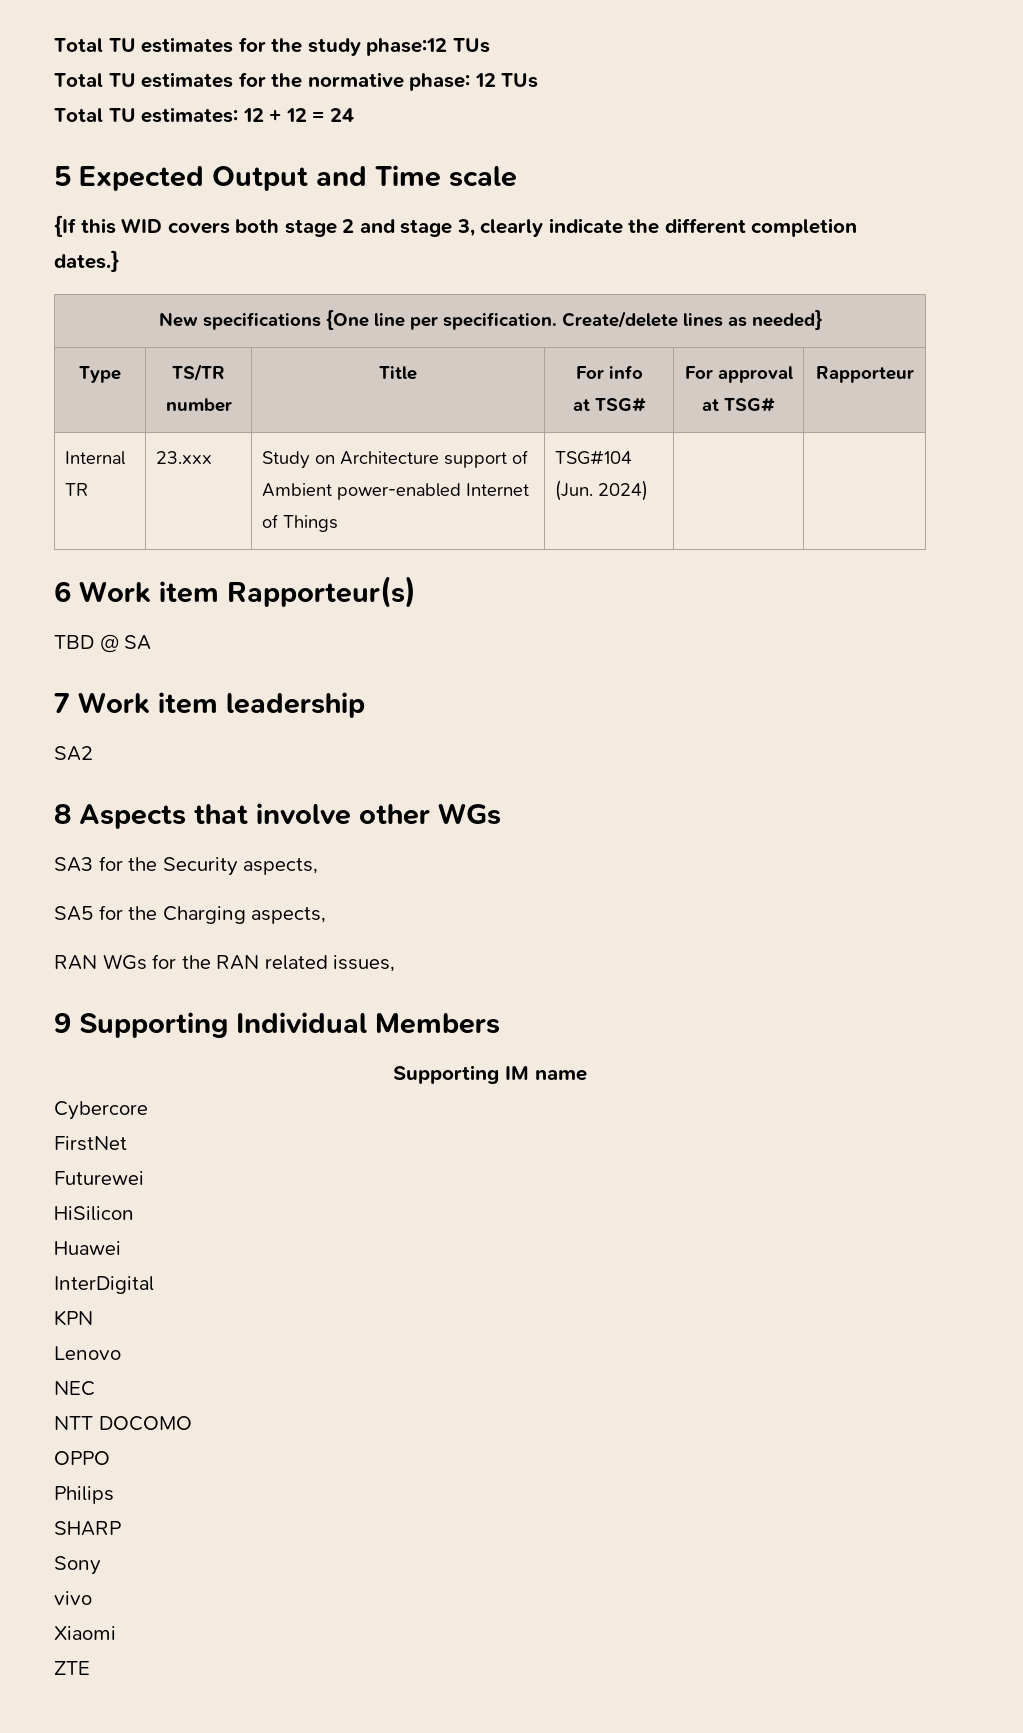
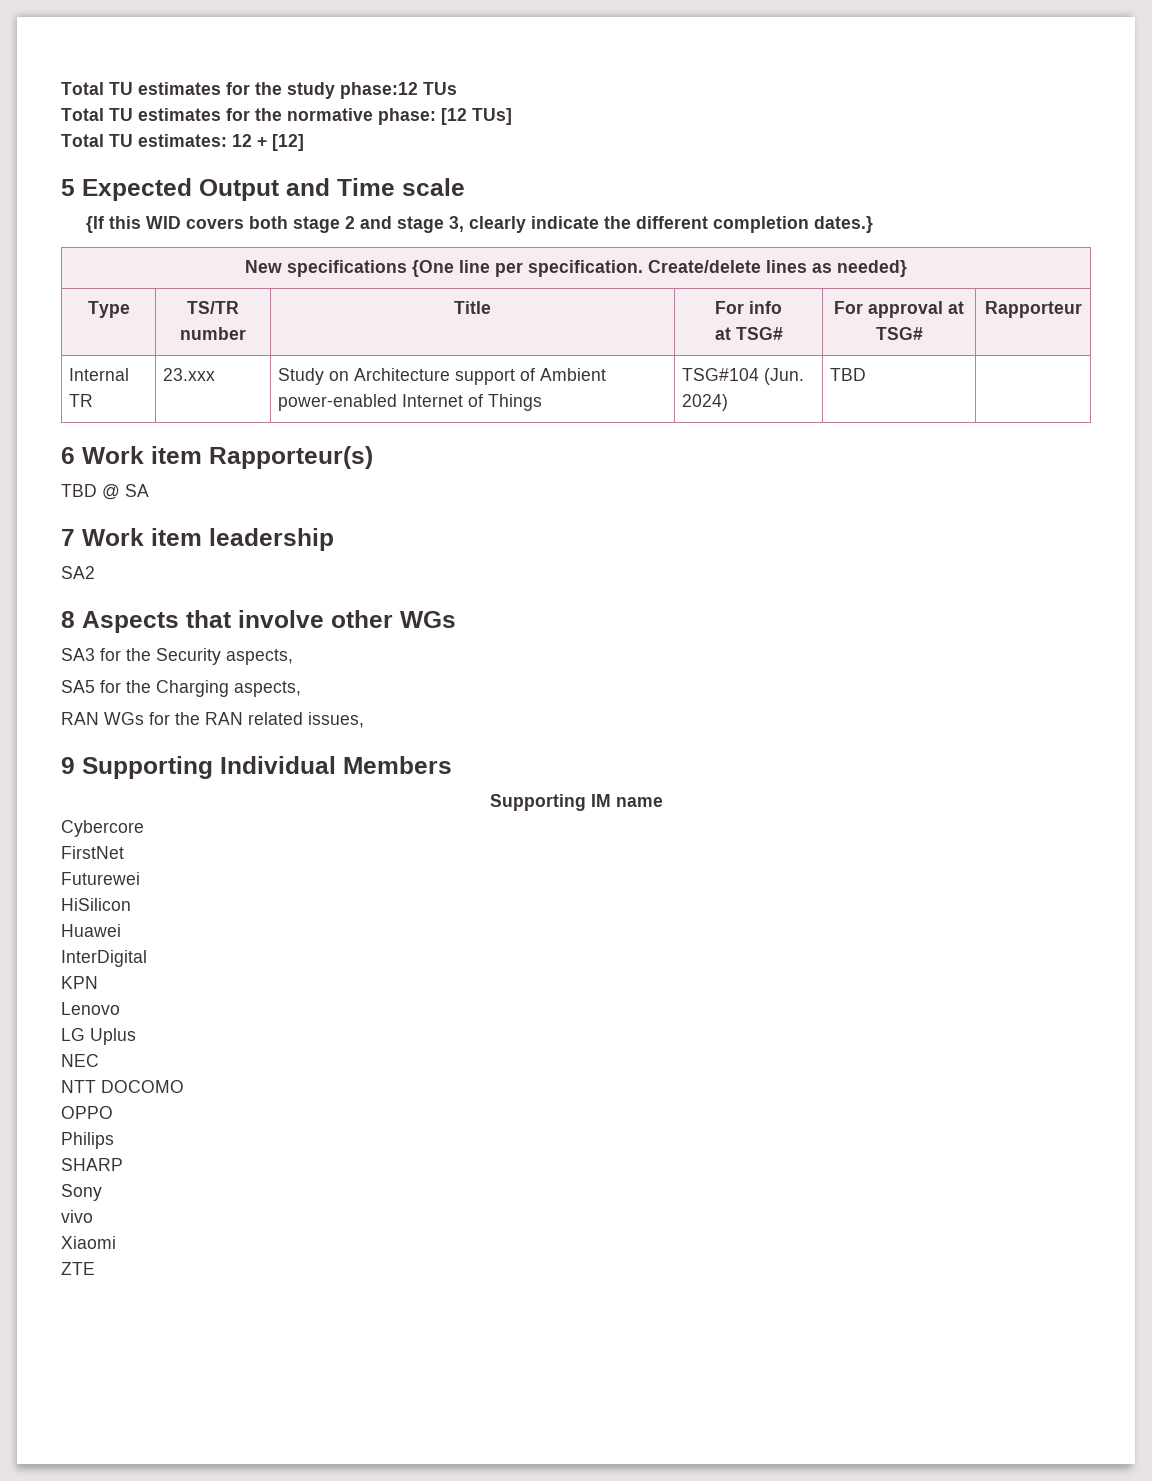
- Total TU estimates for the normative phase: 12 TUs
+ Total TU estimates for the normative phase: [12 TUs]
- Total TU estimates: 12 + 12 = 24
+ Total TU estimates: 12 + [12]
- Internal TR | 23.xxx | Study on Architecture support of Ambient power-enabled Internet of Things | TSG#104 (Jun. 2024) | |
+ Internal TR | 23.xxx | Study on Architecture support of Ambient power-enabled Internet of Things | TSG#104 (Jun. 2024) | TBD |
+ LG Uplus

